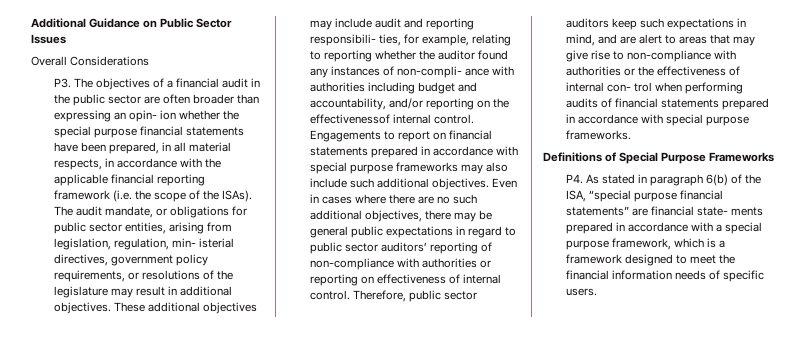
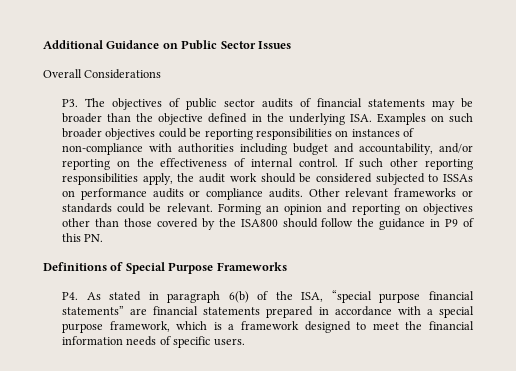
- P3. The objectives of a financial audit in the public sector are often broader than expressing an opin- ion whether the special purpose financial statements have been prepared, in all material respects, in accordance with the applicable financial reporting framework (i.e. the scope of the ISAs). The audit mandate, or obligations for public sector entities, arising from legislation, regulation, min- isterial directives, government policy requirements, or resolutions of the legislature may result in additional objectives. These additional objectives may include audit and reporting responsibili- ties, for example, relating to reporting whether the auditor found any instances of non-compli- ance with authorities including budget and accountability, and/or reporting on the effectivenessof internal control. Engagements to report on financial statements prepared in accordance with special purpose frameworks may also include such additional objectives. Even in cases where there are no such additional objectives, there may be general public expectations in regard to public sector auditors’ reporting of non-compliance with authorities or reporting on effectiveness of internal control. Therefore, public sector auditors keep such expectations in mind, and are alert to areas that may give rise to non-compliance with authorities or the effectiveness of internal con- trol when performing audits of financial statements prepared in accordance with special purpose frameworks.
+ P3. The objectives of public sector audits of financial statements may be broader than the objective defined in the underlying ISA. Examples on such broader objectives could be reporting responsibilities on instances of non-compliance with authorities including budget and accountability, and/or reporting on the effectiveness of internal control. If such other reporting responsibilities apply, the audit work should be considered subjected to ISSAs on performance audits or compliance audits. Other relevant frameworks or standards could be relevant. Forming an opinion and reporting on objectives other than those covered by the ISA800 should follow the guidance in P9 of this PN.
- P4. As stated in paragraph 6(b) of the ISA, “special purpose financial statements” are financial state- ments prepared in accordance with a special purpose framework, which is a framework designed to meet the financial information needs of specific users.
+ P4. As stated in paragraph 6(b) of the ISA, “special purpose financial statements” are financial statements prepared in accordance with a special purpose framework, which is a framework designed to meet the financial information needs of specific users.

